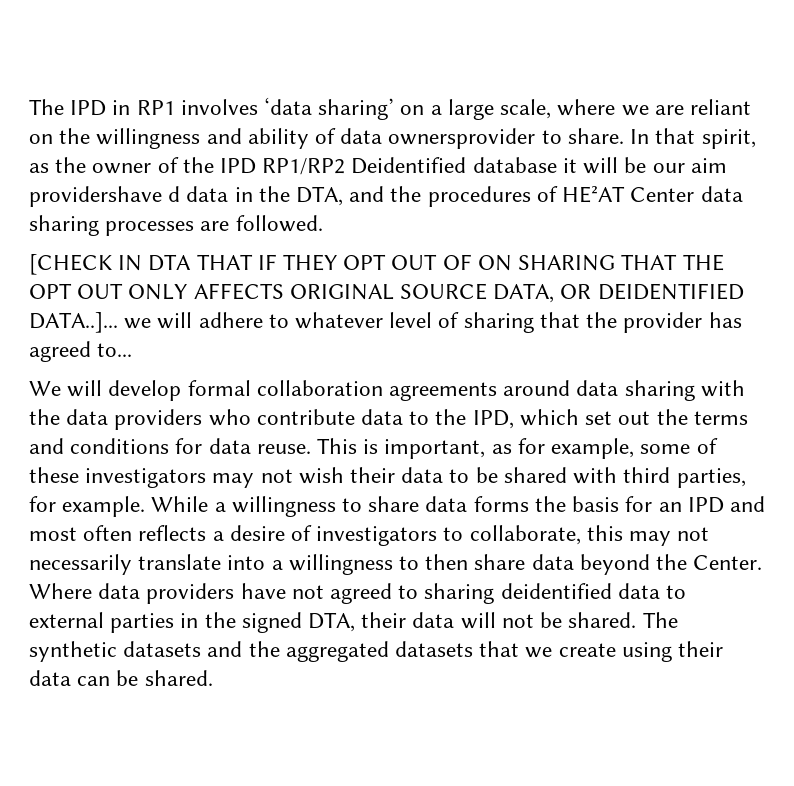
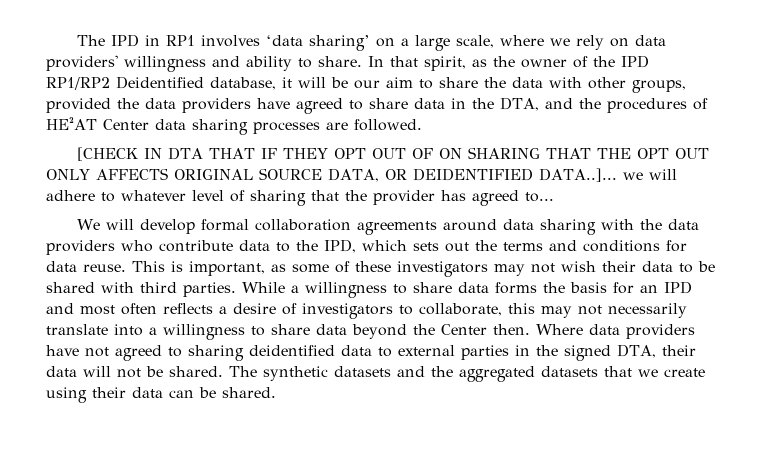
- The IPD in RP1 involves ‘data sharing’ on a large scale, where we are reliant on the willingness and ability of data ownersprovider to share.
+ The IPD in RP1 involves ‘data sharing’ on a large scale, where we rely on data providers' willingness and ability to share.
- In that spirit, as the owner of the IPD RP1/RP2 Deidentified database it will be our aim providershave d data in the DTA, and the procedures of HE²AT Center data sharing processes are followed.
+ In that spirit, as the owner of the IPD RP1/RP2 Deidentified database, it will be our aim to share the data with other groups, provided the data providers have agreed to share data in the DTA, and the procedures of HE²AT Center data sharing processes are followed.
- We will develop formal collaboration agreements around data sharing with the data providers who contribute data to the IPD, which set out the terms and conditions for data reuse.
+ We will develop formal collaboration agreements around data sharing with the data providers who contribute data to the IPD, which sets out the terms and conditions for data reuse.
- This is important, as for example, some of these investigators may not wish their data to be shared with third parties, for example.
+ This is important, as some of these investigators may not wish their data to be shared with third parties.
- While a willingness to share data forms the basis for an IPD and most often reflects a desire of investigators to collaborate, this may not necessarily translate into a willingness to then share data beyond the Center.
+ While a willingness to share data forms the basis for an IPD and most often reflects a desire of investigators to collaborate, this may not necessarily translate into a willingness to share data beyond the Center then.

